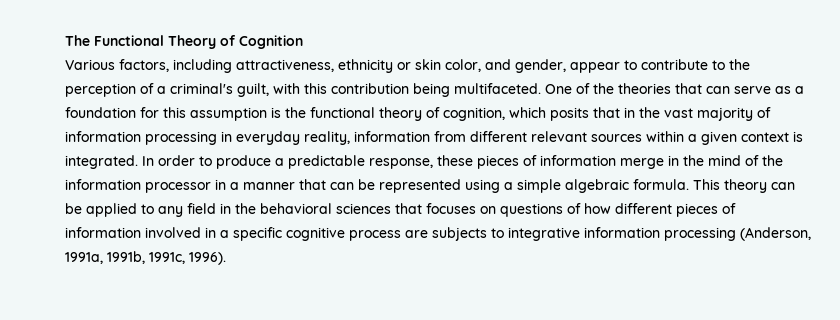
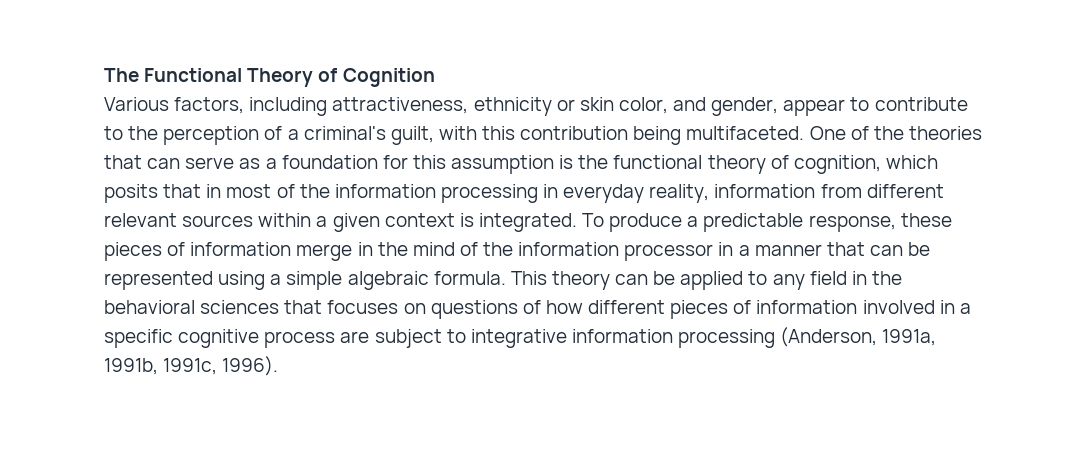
- One of the theories that can serve as a foundation for this assumption is the functional theory of cognition, which posits that in the vast majority of information processing in everyday reality, information from different relevant sources within a given context is integrated.
+ One of the theories that can serve as a foundation for this assumption is the functional theory of cognition, which posits that in most of the information processing in everyday reality, information from different relevant sources within a given context is integrated.
- In order to produce a predictable response, these pieces of information merge in the mind of the information processor in a manner that can be represented using a simple algebraic formula.
+ To produce a predictable response, these pieces of information merge in the mind of the information processor in a manner that can be represented using a simple algebraic formula.
- This theory can be applied to any field in the behavioral sciences that focuses on questions of how different pieces of information involved in a specific cognitive process are subjects to integrative information processing (Anderson, 1991a, 1991b, 1991c, 1996).
+ This theory can be applied to any field in the behavioral sciences that focuses on questions of how different pieces of information involved in a specific cognitive process are subject to integrative information processing (Anderson, 1991a, 1991b, 1991c, 1996).

